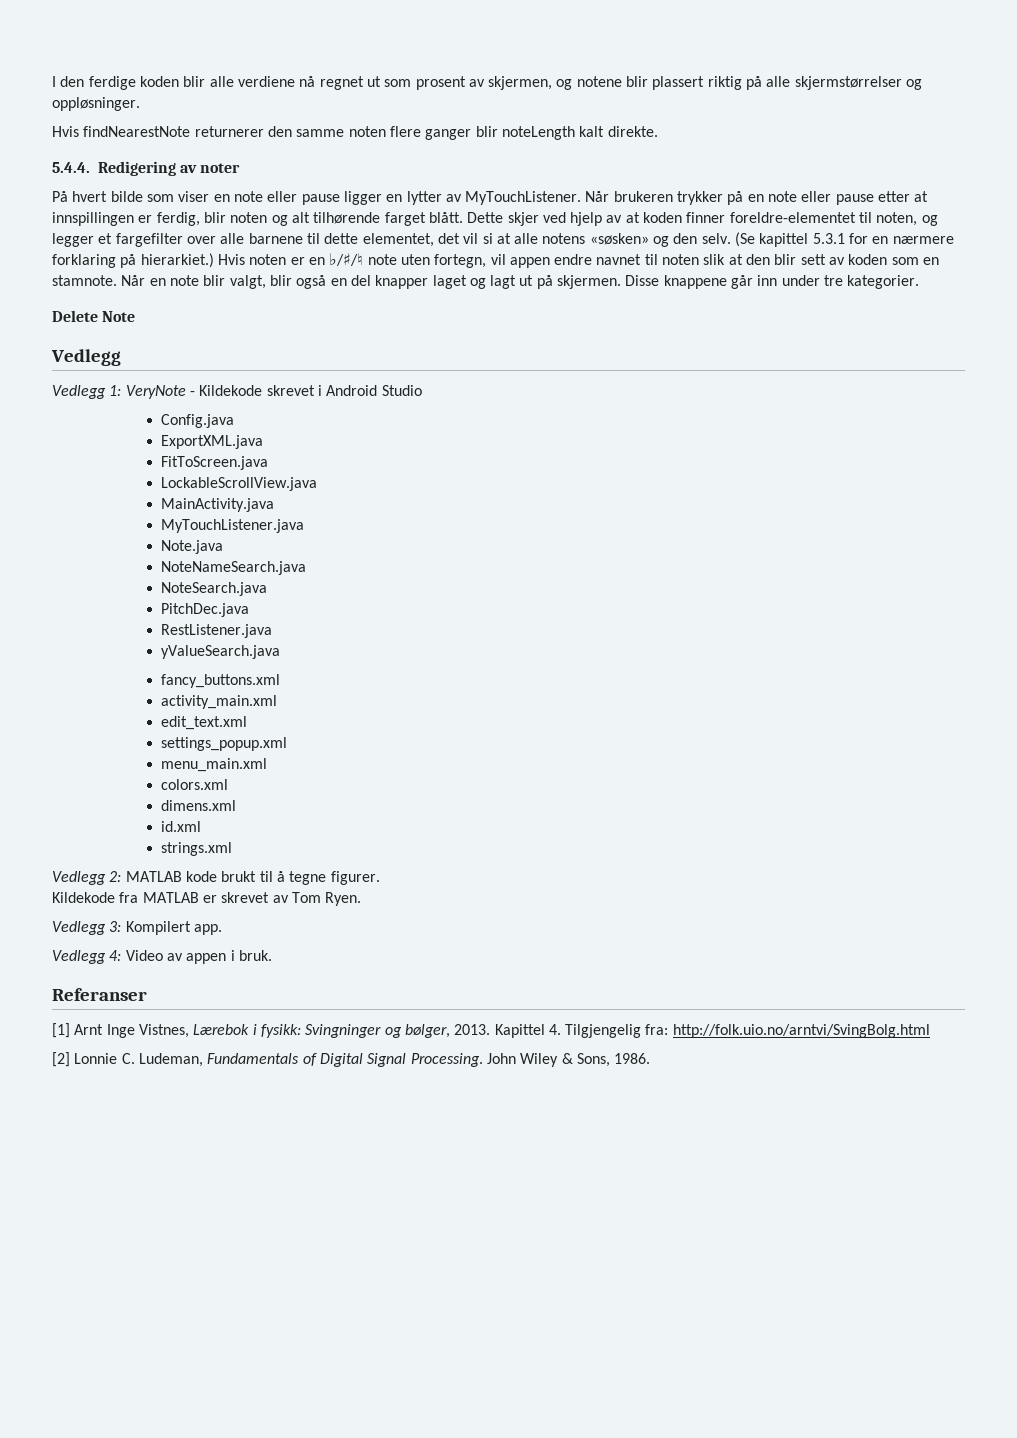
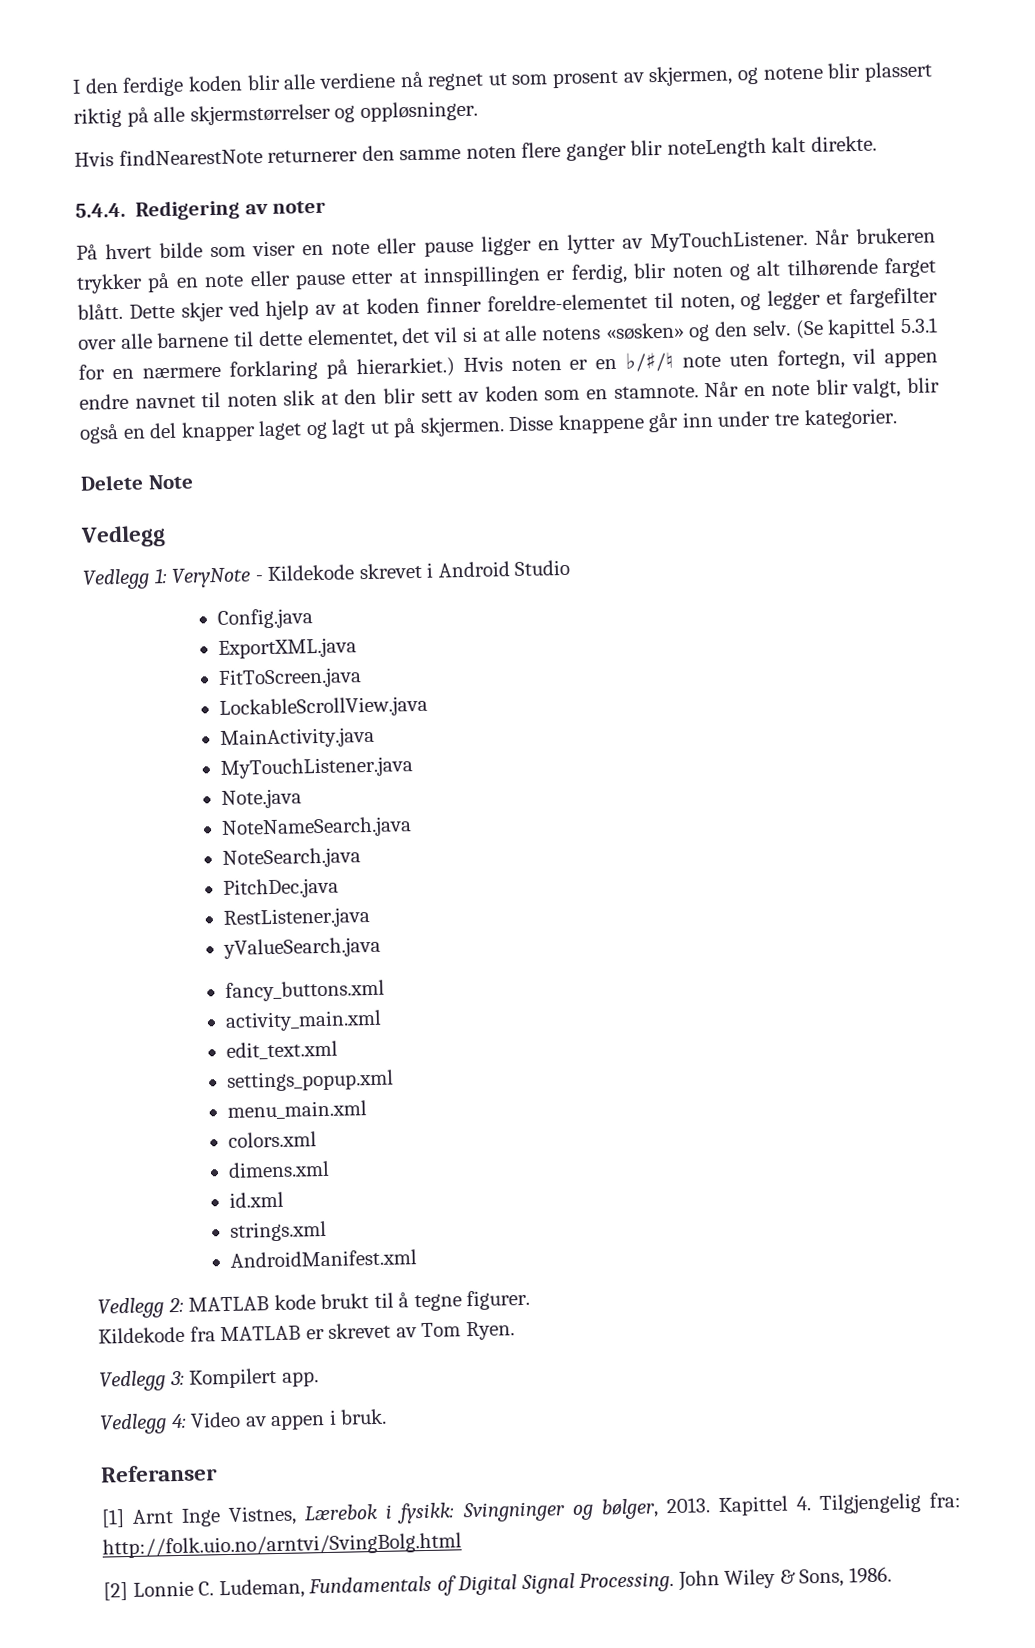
+ AndroidManifest.xml

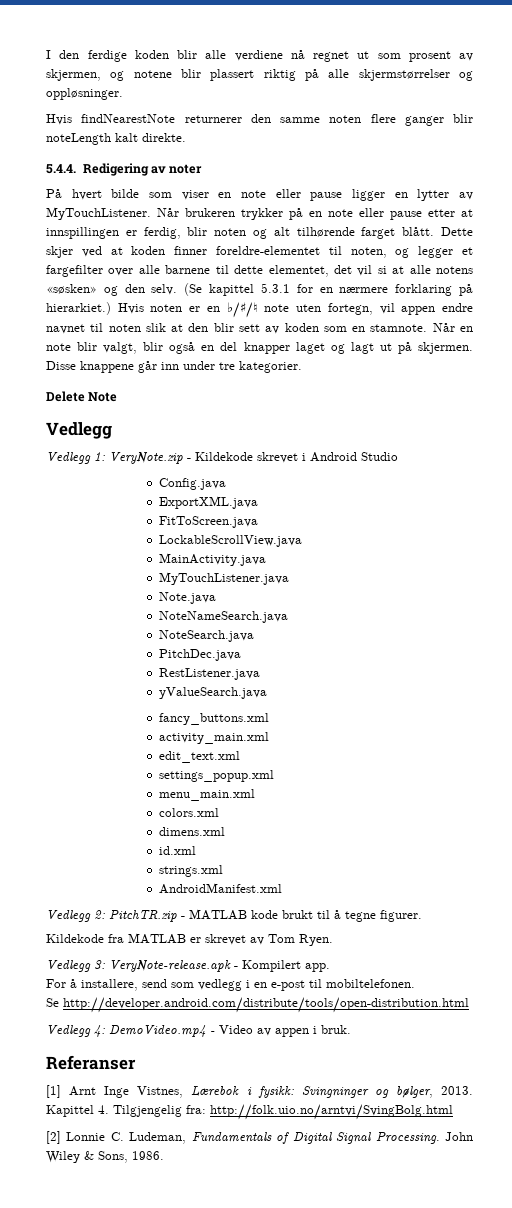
- Dette skjer ved hjelp av at koden finner foreldre-elementet til noten, og legger et fargefilter over alle barnene til dette elementet, det vil si at alle notens «søsken» og den selv.
+ Dette skjer ved at koden finner foreldre-elementet til noten, og legger et fargefilter over alle barnene til dette elementet, det vil si at alle notens «søsken» og den selv.
- Vedlegg 1: VeryNote - Kildekode skrevet i Android Studio
+ Vedlegg 1: VeryNote.zip - Kildekode skrevet i Android Studio
- Vedlegg 2: MATLAB kode brukt til å tegne figurer.
+ Vedlegg 2: PitchTR.zip - MATLAB kode brukt til å tegne figurer.
- Vedlegg 3: Kompilert app.
+ Vedlegg 3: VeryNote-release.apk - Kompilert app.
+ For å installere, send som vedlegg i en e-post til mobiltelefonen.
+ Se http://developer.android.com/distribute/tools/open-distribution.html
- Vedlegg 4: Video av appen i bruk.
+ Vedlegg 4: DemoVideo.mp4 - Video av appen i bruk.

